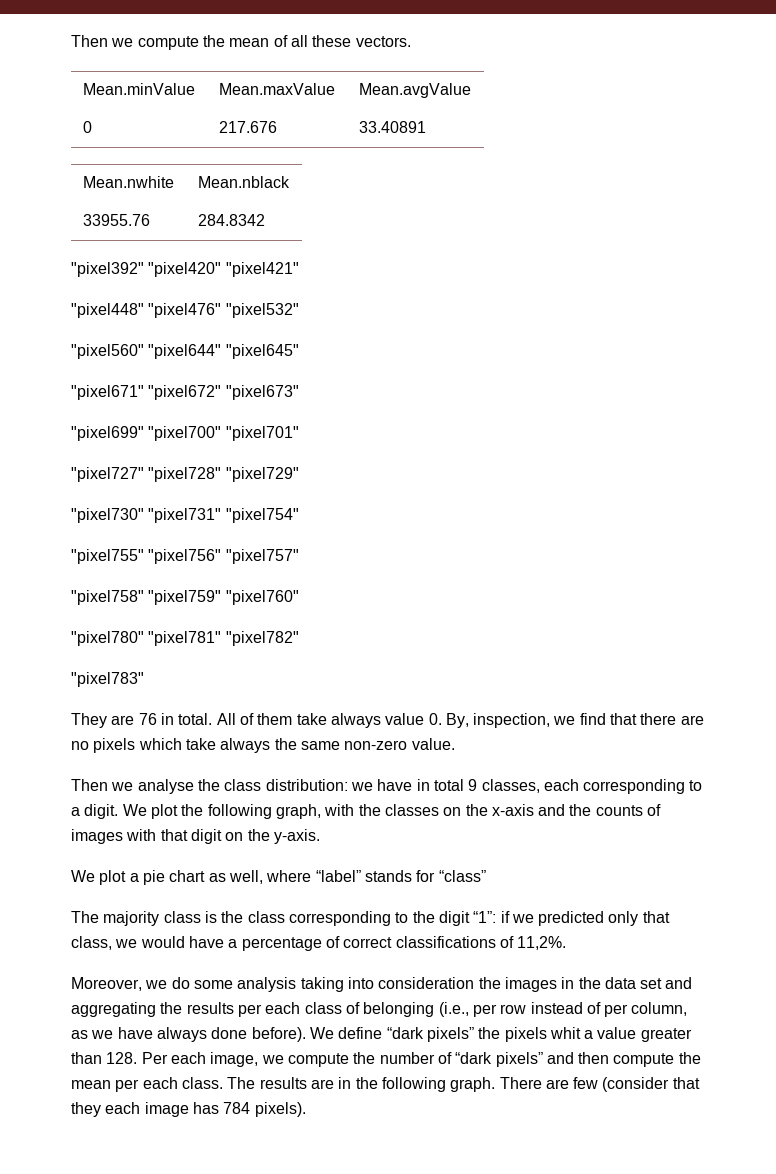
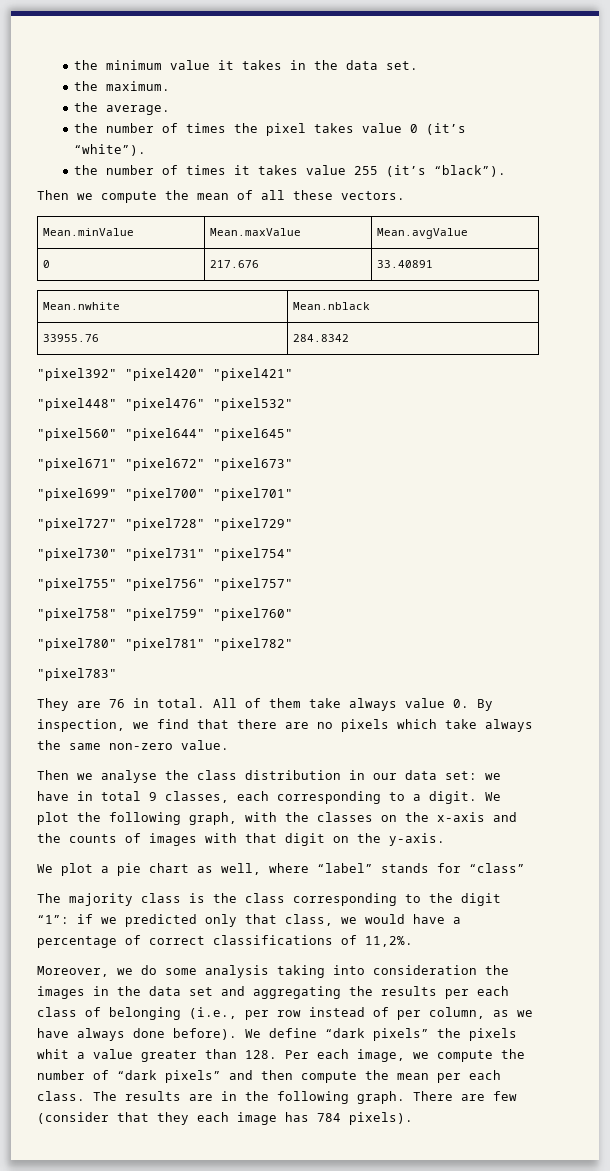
+ the minimum value it takes in the data set.
+ the maximum.
+ the average.
+ the number of times the pixel takes value 0 (it’s “white”).
+ the number of times it takes value 255 (it’s “black”).
- All of them take always value 0. By, inspection, we find that there are no pixels which take always the same non-zero value.
+ All of them take always value 0. By inspection, we find that there are no pixels which take always the same non-zero value.
- Then we analyse the class distribution: we have in total 9 classes, each corresponding to a digit.
+ Then we analyse the class distribution in our data set: we have in total 9 classes, each corresponding to a digit.

